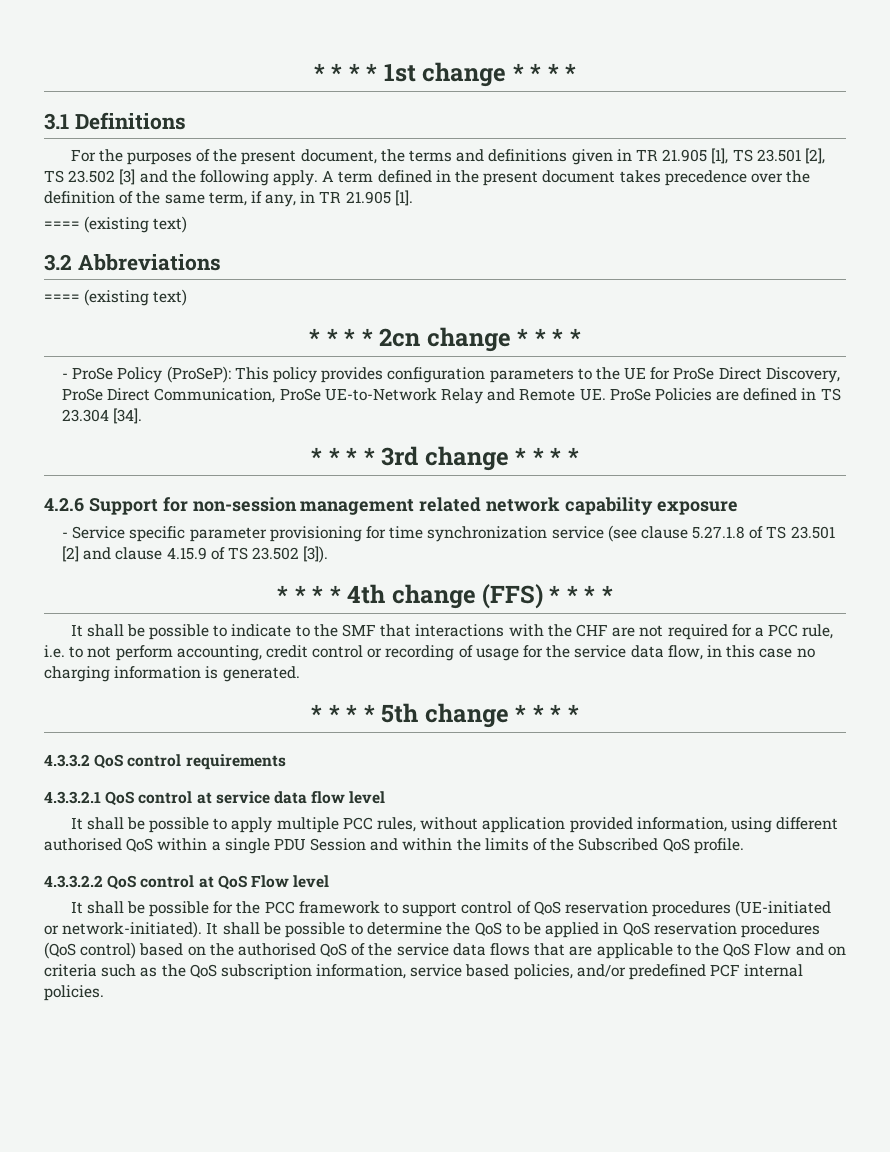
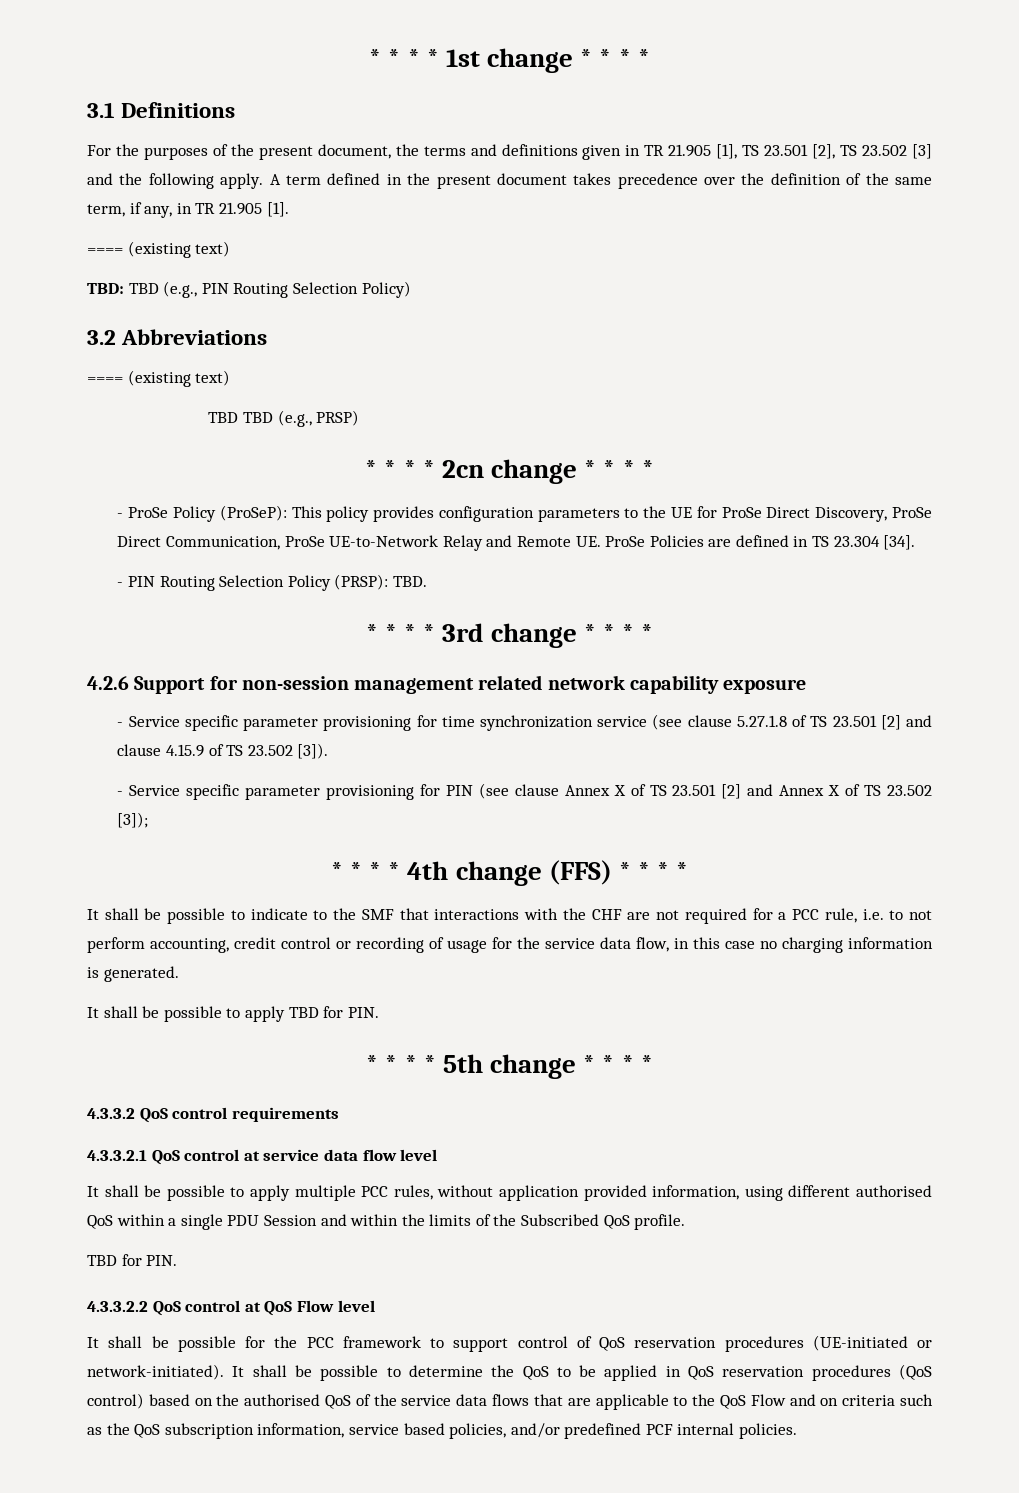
+ TBD: TBD (e.g., PIN Routing Selection Policy)
+ TBD TBD (e.g., PRSP)
+ - PIN Routing Selection Policy (PRSP): TBD.
+ - Service specific parameter provisioning for PIN (see clause Annex X of TS 23.501 [2] and Annex X of TS 23.502 [3]);
+ It shall be possible to apply TBD for PIN.
  It shall be possible to apply multiple PCC rules, without application provided information, using different authorised QoS within a single PDU Session and within the limits of the Subscribed QoS profile.
+ TBD for PIN.

